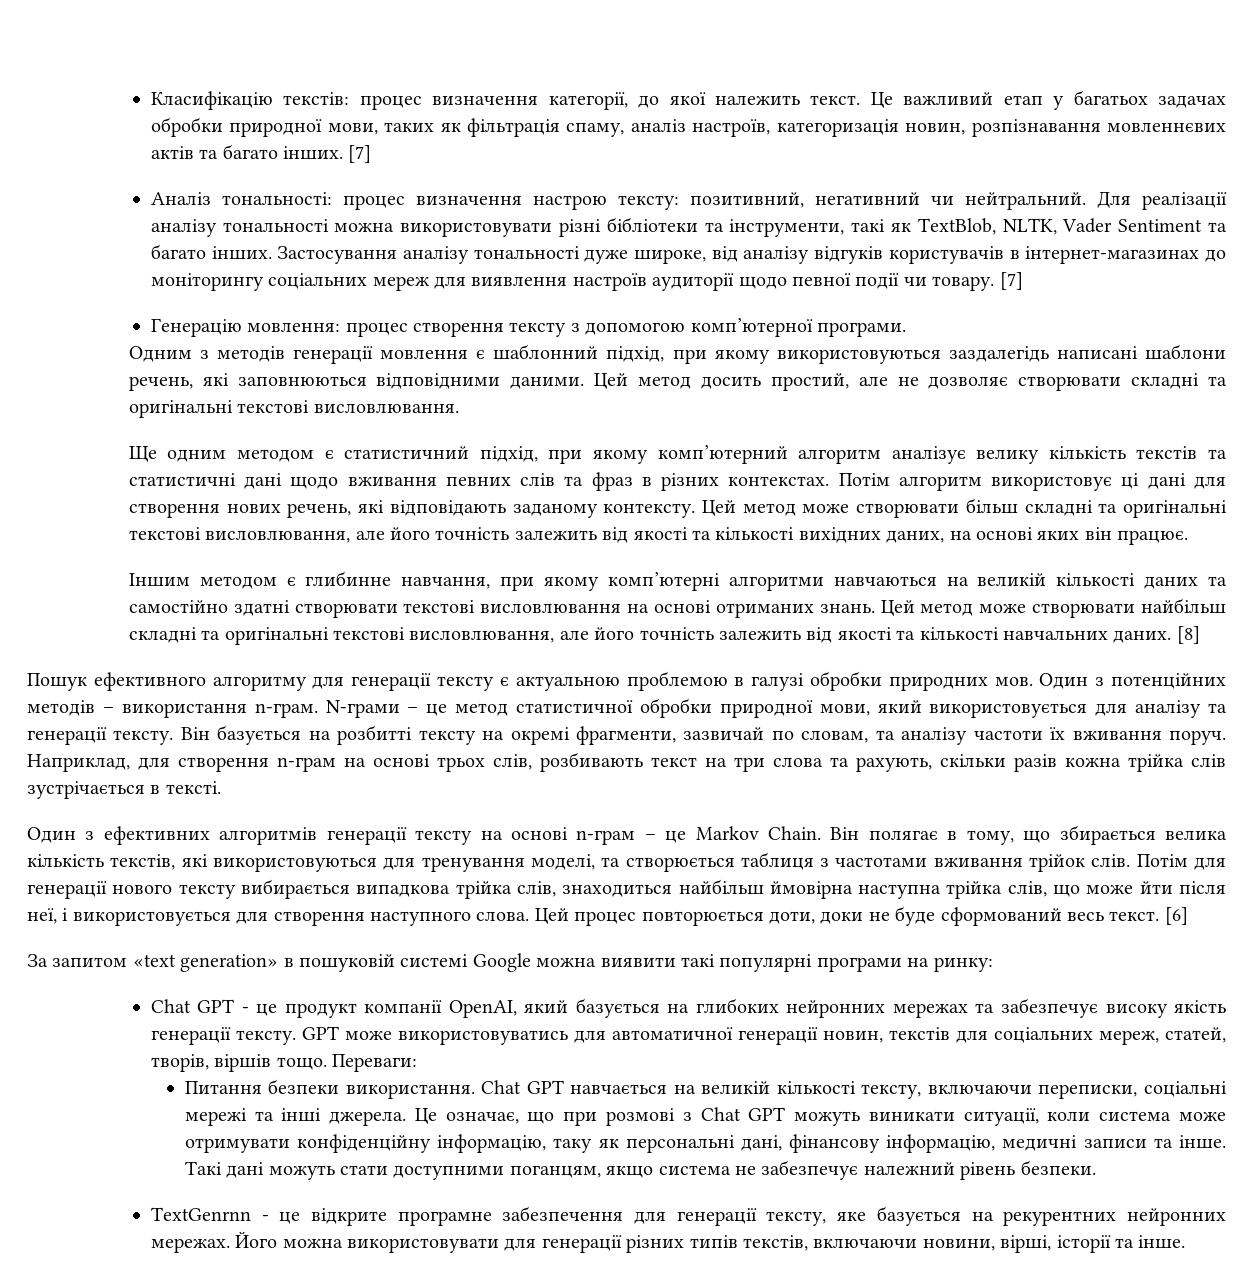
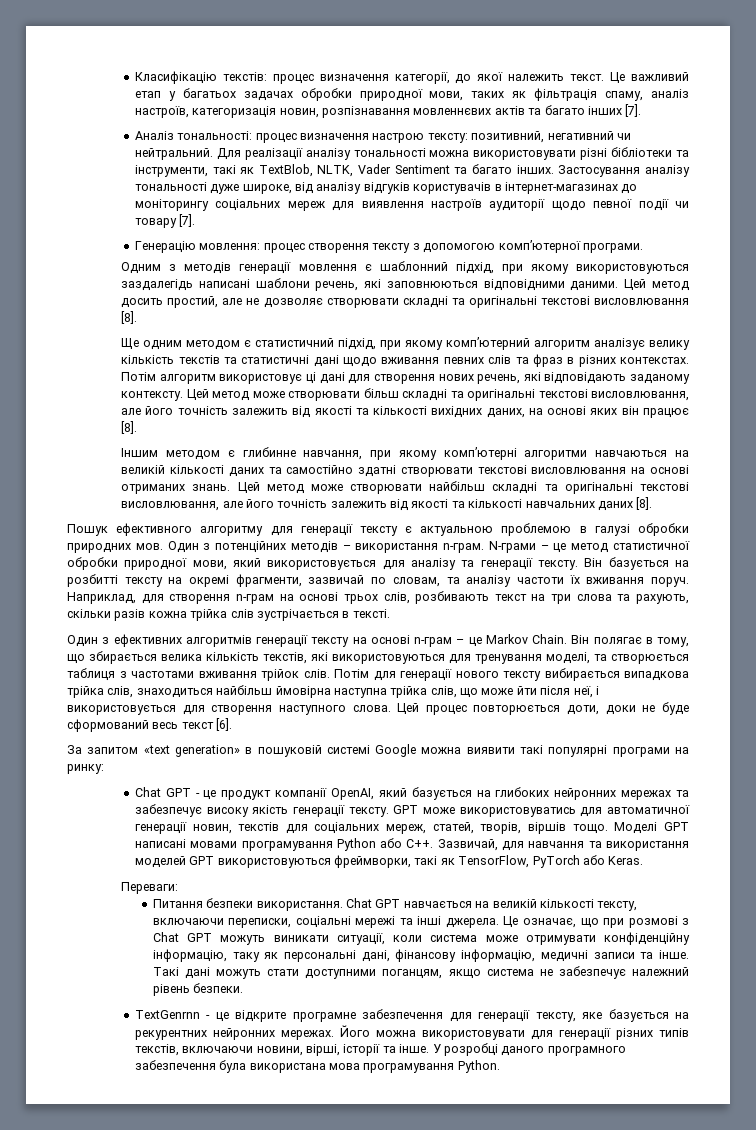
- Це важливий етап у багатьох задачах обробки природної мови, таких як фільтрація спаму, аналіз настроїв, категоризація новин, розпізнавання мовленнєвих актів та багато інших. [7]
+ Це важливий етап у багатьох задачах обробки природної мови, таких як фільтрація спаму, аналіз настроїв, категоризація новин, розпізнавання мовленнєвих актів та багато інших [7].
- Застосування аналізу тональності дуже широке, від аналізу відгуків користувачів в інтернет-магазинах до моніторингу соціальних мереж для виявлення настроїв аудиторії щодо певної події чи товару. [7]
+ Застосування аналізу тональності дуже широке, від аналізу відгуків користувачів в інтернет-магазинах до моніторингу соціальних мереж для виявлення настроїв аудиторії щодо певної події чи товару [7].
- Цей метод досить простий, але не дозволяє створювати складні та оригінальні текстові висловлювання.
+ Цей метод досить простий, але не дозволяє створювати складні та оригінальні текстові висловлювання [8].
- Цей метод може створювати більш складні та оригінальні текстові висловлювання, але його точність залежить від якості та кількості вихідних даних, на основі яких він працює.
+ Цей метод може створювати більш складні та оригінальні текстові висловлювання, але його точність залежить від якості та кількості вихідних даних, на основі яких він працює [8].
- Цей метод може створювати найбільш складні та оригінальні текстові висловлювання, але його точність залежить від якості та кількості навчальних даних. [8]
+ Цей метод може створювати найбільш складні та оригінальні текстові висловлювання, але його точність залежить від якості та кількості навчальних даних [8].
- Цей процес повторюється доти, доки не буде сформований весь текст. [6]
+ Цей процес повторюється доти, доки не буде сформований весь текст [6].
- GPT може використовуватись для автоматичної генерації новин, текстів для соціальних мереж, статей, творів, віршів тощо. Переваги:
+ GPT може використовуватись для автоматичної генерації новин, текстів для соціальних мереж, статей, творів, віршів тощо. Моделі GPT написані мовами програмування Python або C++. Зазвичай, для навчання та використання моделей GPT використовуються фреймворки, такі як TensorFlow, PyTorch або Keras.
+ Переваги:
+ У розробці даного програмного забезпечення була використана мова програмування Python.

